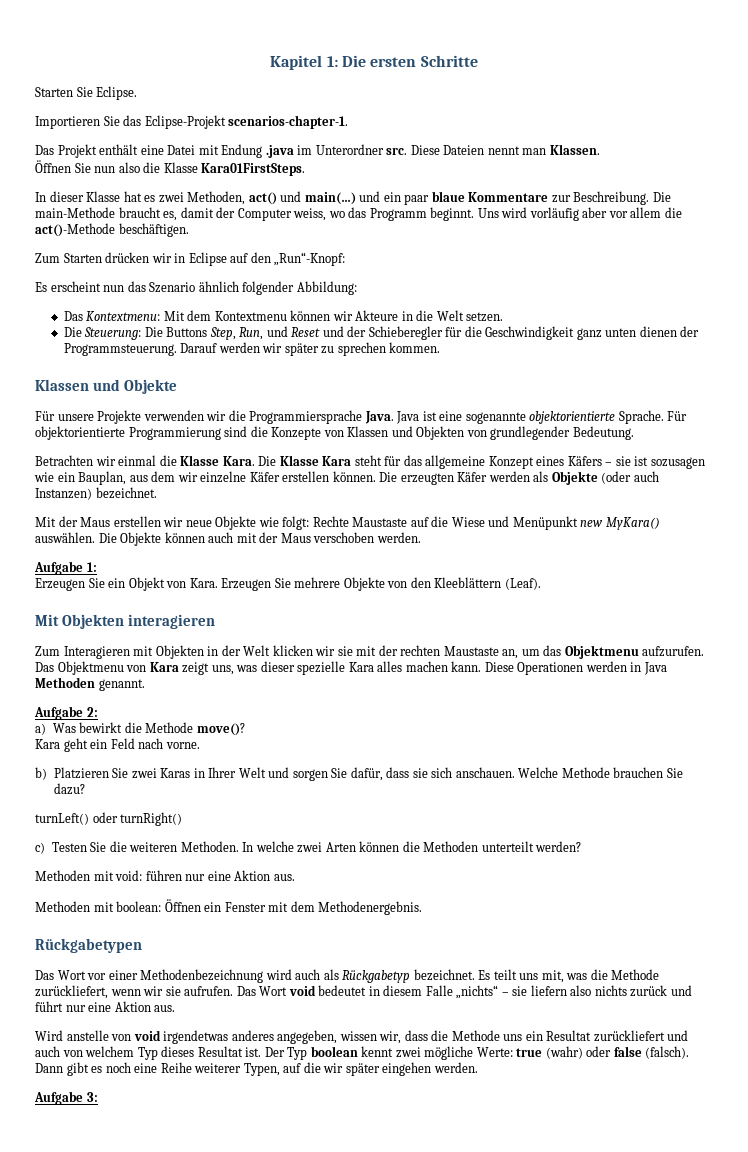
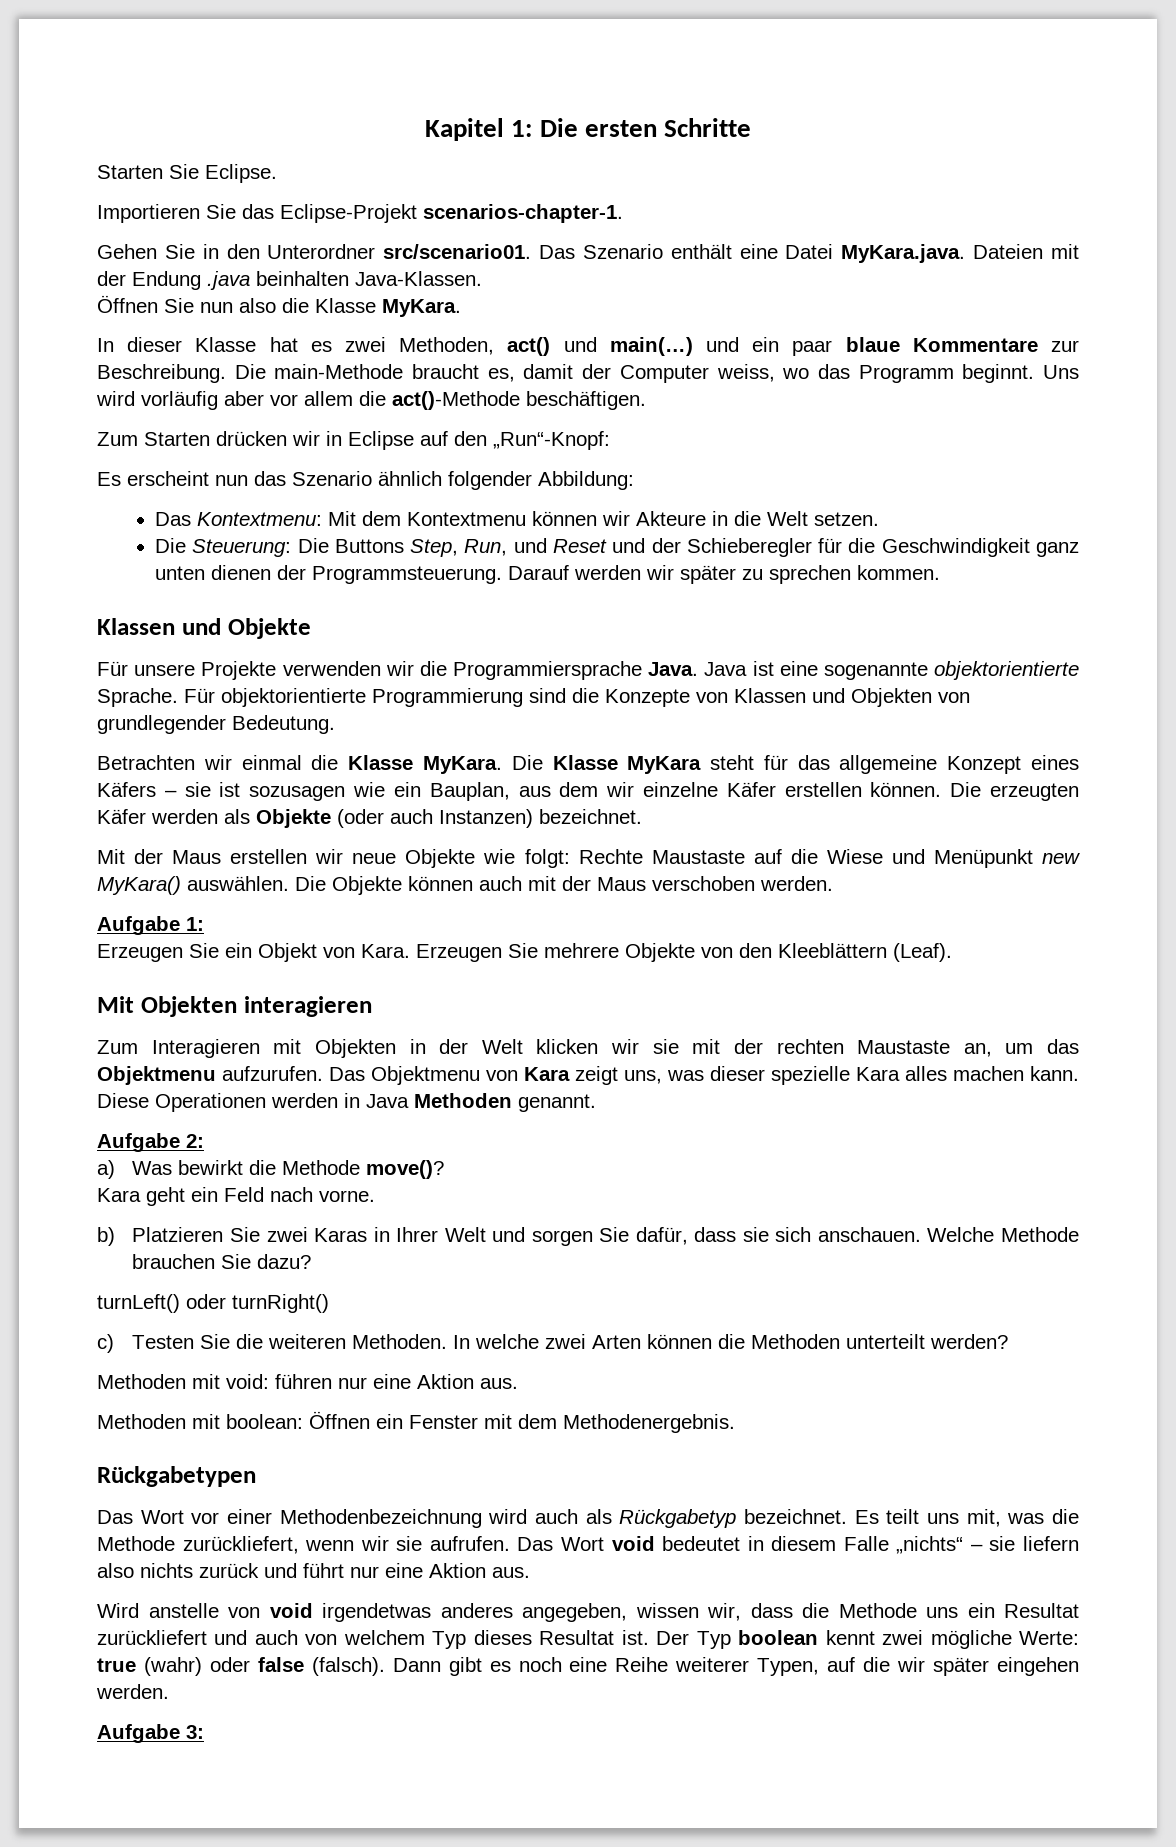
- Das Projekt enthält eine Datei mit Endung .java im Unterordner src. Diese Dateien nennt man Klassen.
+ Gehen Sie in den Unterordner src/scenario01. Das Szenario enthält eine Datei MyKara.java. Dateien mit der Endung .java beinhalten Java-Klassen.
- Öffnen Sie nun also die Klasse Kara01FirstSteps.
+ Öffnen Sie nun also die Klasse MyKara.
- Betrachten wir einmal die Klasse Kara.
+ Betrachten wir einmal die Klasse MyKara.
- Die Klasse Kara steht für das allgemeine Konzept eines Käfers – sie ist sozusagen wie ein Bauplan, aus dem wir einzelne Käfer erstellen können.
+ Die Klasse MyKara steht für das allgemeine Konzept eines Käfers – sie ist sozusagen wie ein Bauplan, aus dem wir einzelne Käfer erstellen können.

